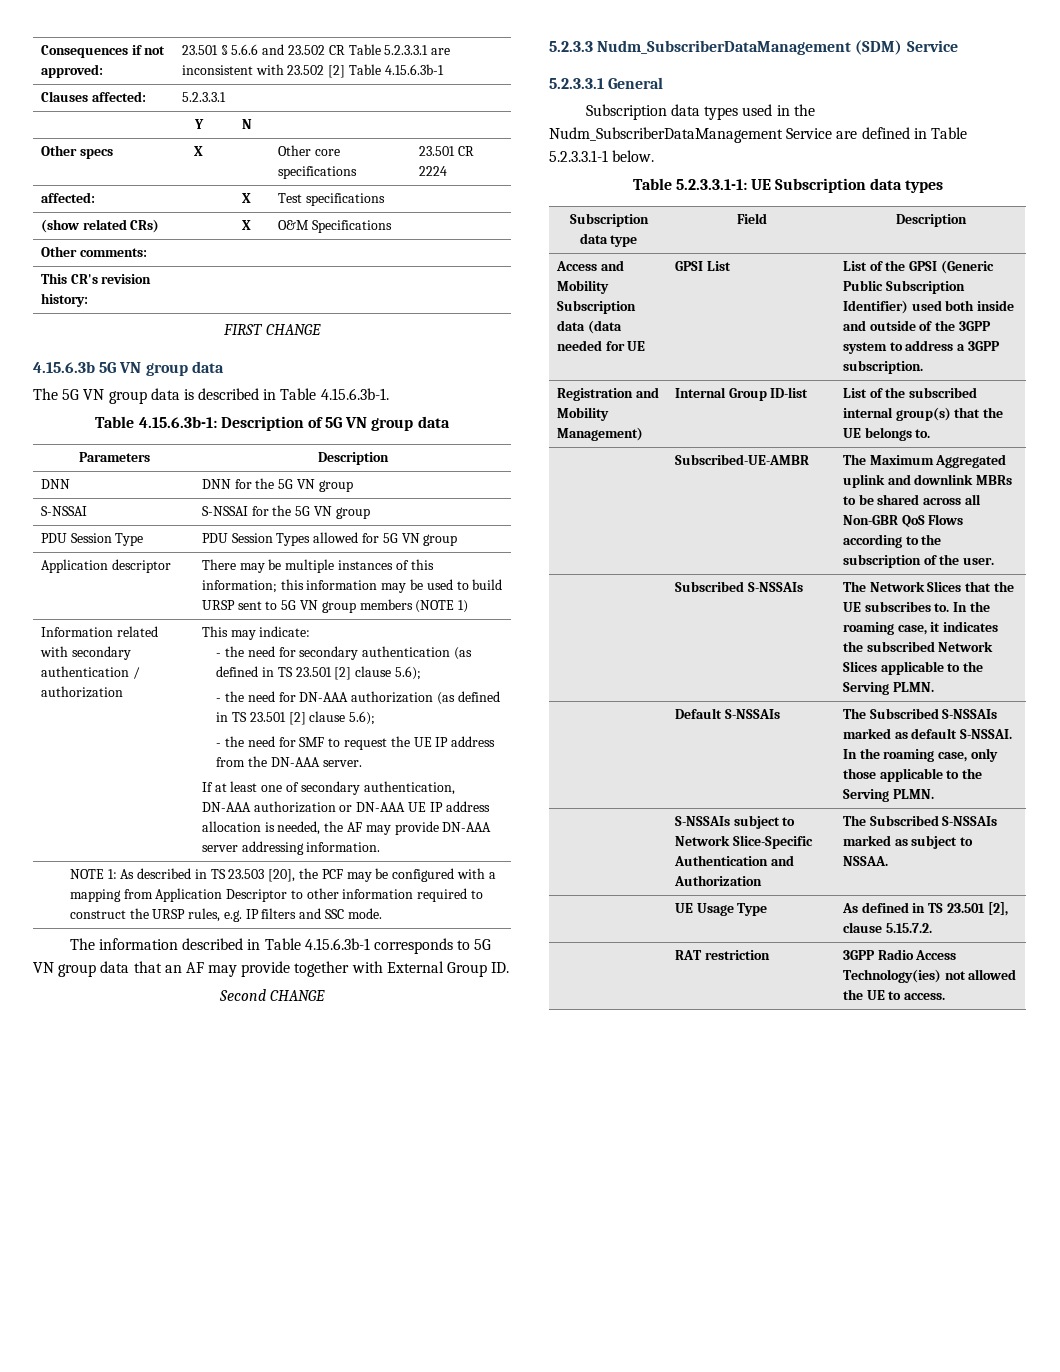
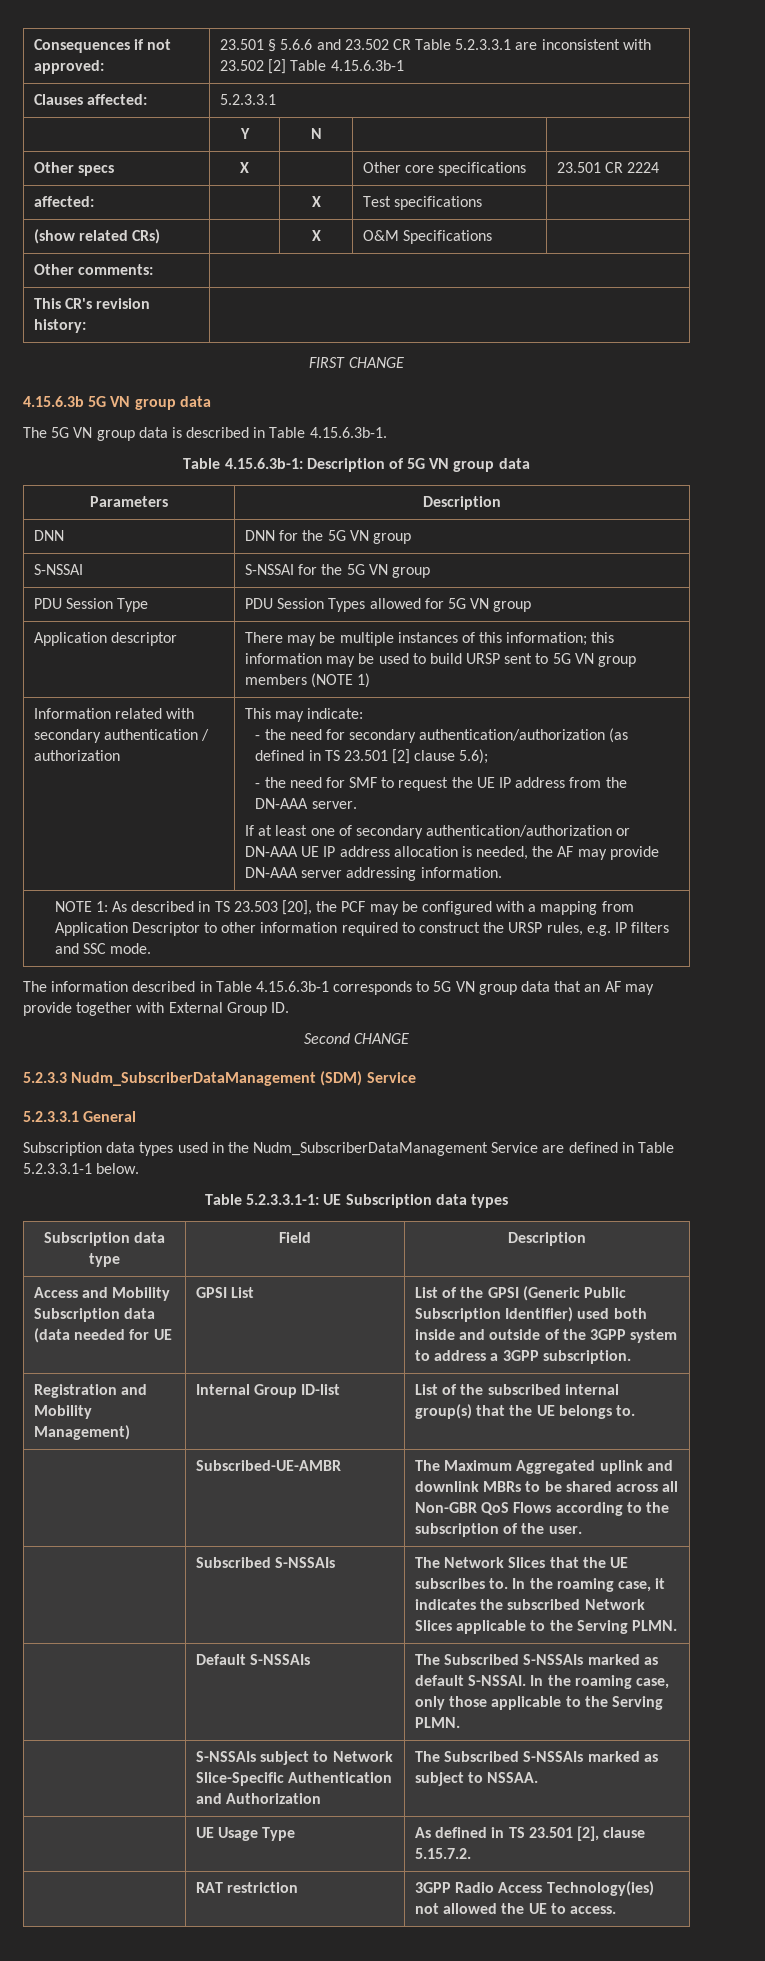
- - the need for secondary authentication (as defined in TS 23.501 [2] clause 5.6);
- - the need for DN-AAA authorization (as defined in TS 23.501 [2] clause 5.6);
+ - the need for secondary authentication/authorization (as defined in TS 23.501 [2] clause 5.6);
- If at least one of secondary authentication, DN-AAA authorization or DN-AAA UE IP address allocation is needed, the AF may provide DN-AAA server addressing information.
+ If at least one of secondary authentication/authorization or DN-AAA UE IP address allocation is needed, the AF may provide DN-AAA server addressing information.

